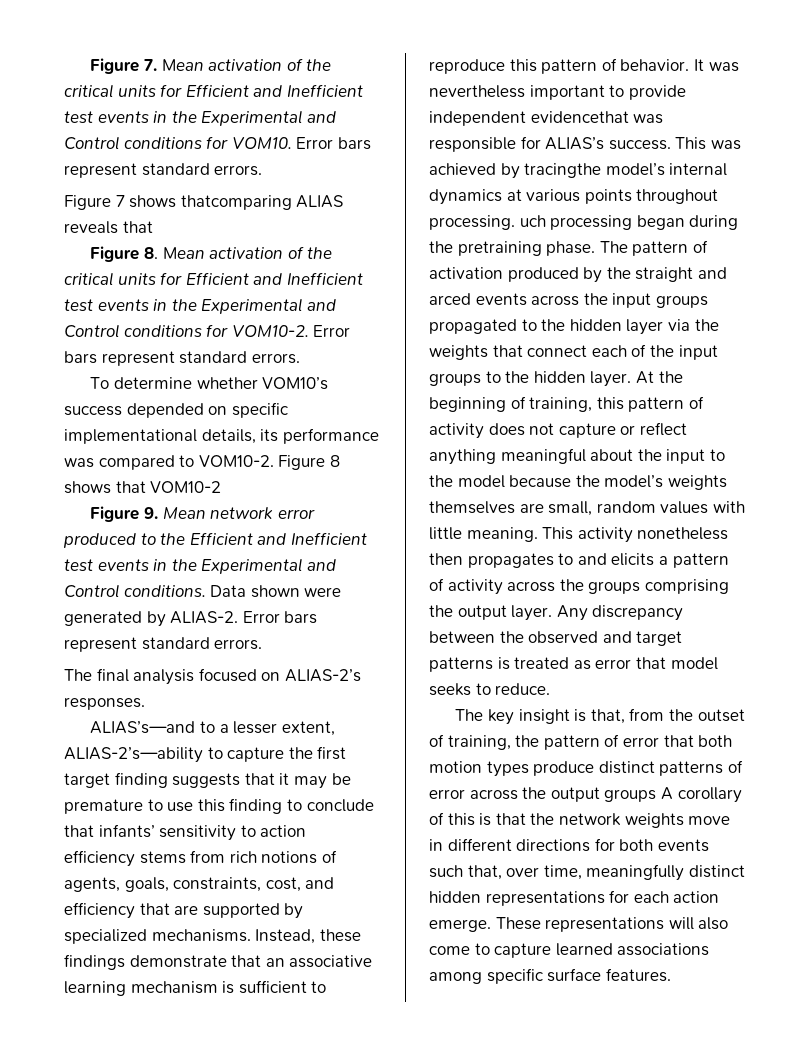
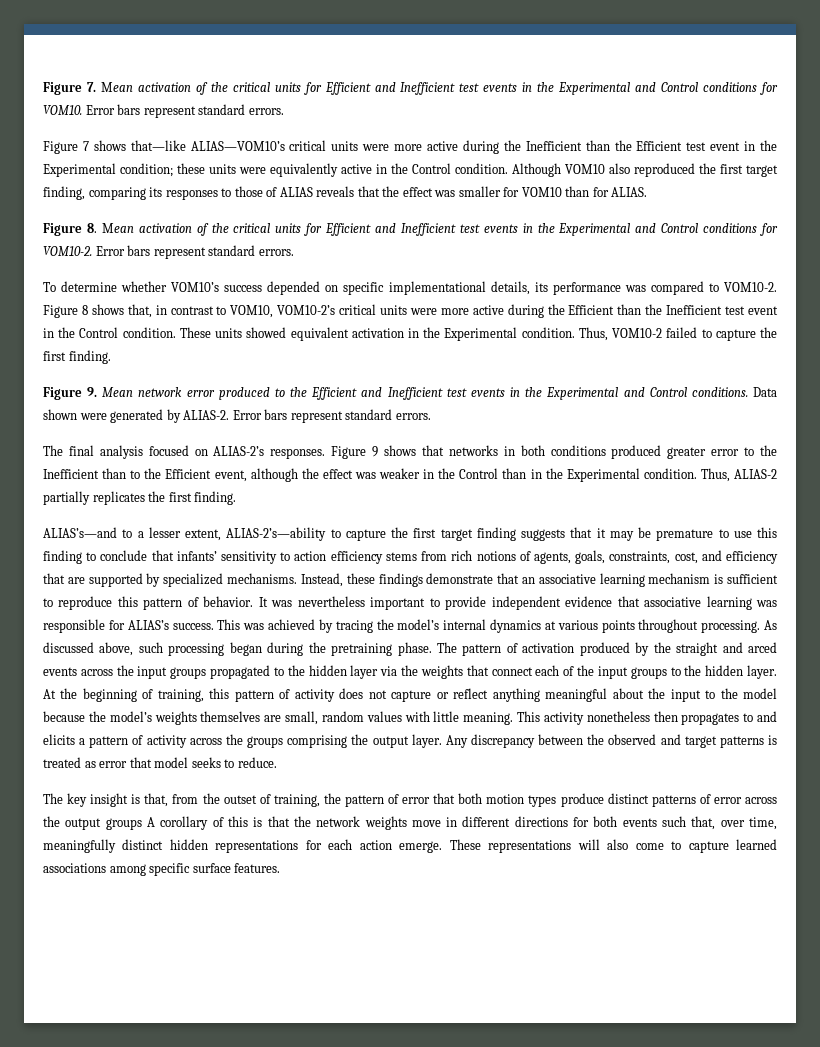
- Figure 7 shows thatcomparing ALIAS reveals that
+ Figure 7 shows that—like ALIAS—VOM10’s critical units were more active during the Inefficient than the Efficient test event in the Experimental condition; these units were equivalently active in the Control condition. Although VOM10 also reproduced the first target finding, comparing its responses to those of ALIAS reveals that the effect was smaller for VOM10 than for ALIAS.
- Figure 8 shows that VOM10-2
+ Figure 8 shows that, in contrast to VOM10, VOM10-2’s critical units were more active during the Efficient than the Inefficient test event in the Control condition. These units showed equivalent activation in the Experimental condition. Thus, VOM10-2 failed to capture the first finding.
+ Figure 9 shows that networks in both conditions produced greater error to the Inefficient than to the Efficient event, although the effect was weaker in the Control than in the Experimental condition. Thus, ALIAS-2 partially replicates the first finding.
- It was nevertheless important to provide independent evidencethat was responsible for ALIAS’s success.
+ It was nevertheless important to provide independent evidence that associative learning was responsible for ALIAS’s success.
- This was achieved by tracingthe model’s internal dynamics at various points throughout processing. uch processing began during the pretraining phase.
+ This was achieved by tracing the model’s internal dynamics at various points throughout processing. As discussed above, such processing began during the pretraining phase.

